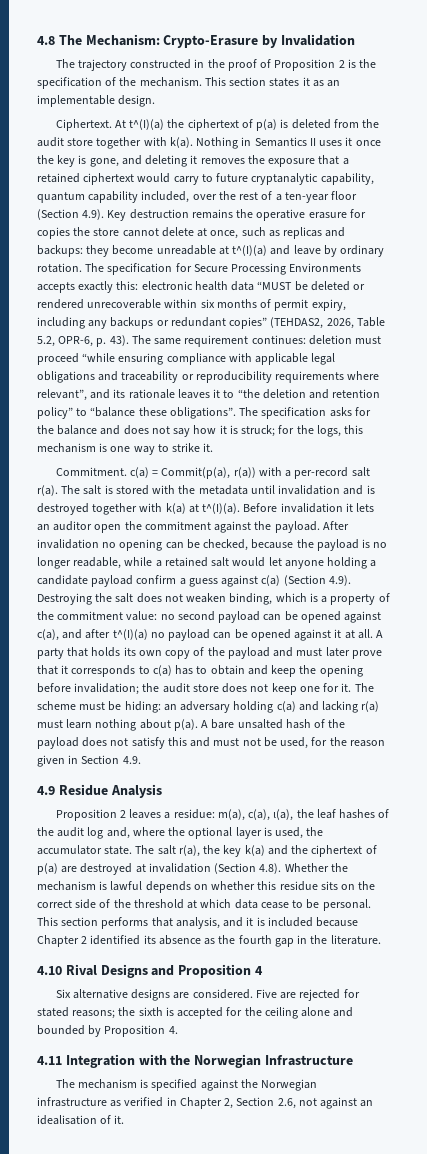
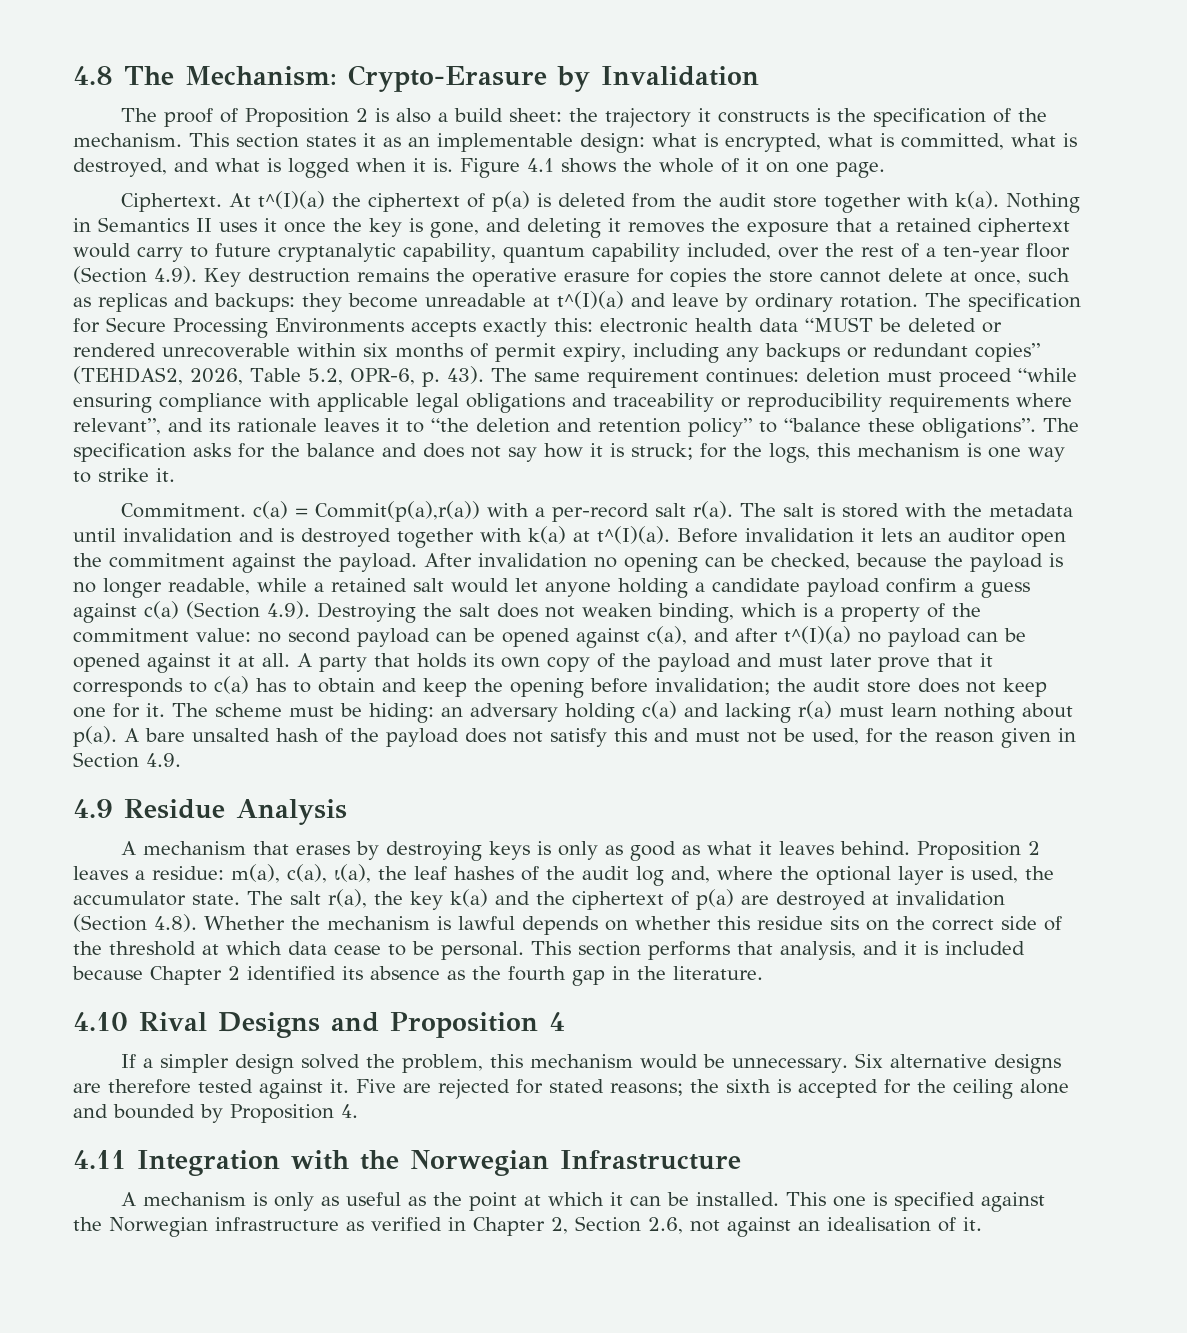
- The trajectory constructed in the proof of Proposition 2 is the specification of the mechanism.
+ The proof of Proposition 2 is also a build sheet: the trajectory it constructs is the specification of the mechanism.
- This section states it as an implementable design.
+ This section states it as an implementable design: what is encrypted, what is committed, what is destroyed, and what is logged when it is. Figure 4.1 shows the whole of it on one page.
- Commitment. c(a) = Commit(p(a), r(a)) with a per-record salt r(a).
+ Commitment. c(a) = Commit(p(a),r(a)) with a per-record salt r(a).
+ A mechanism that erases by destroying keys is only as good as what it leaves behind.
- Six alternative designs are considered.
+ If a simpler design solved the problem, this mechanism would be unnecessary. Six alternative designs are therefore tested against it.
- The mechanism is specified against the Norwegian infrastructure as verified in Chapter 2, Section 2.6, not against an idealisation of it.
+ A mechanism is only as useful as the point at which it can be installed. This one is specified against the Norwegian infrastructure as verified in Chapter 2, Section 2.6, not against an idealisation of it.

